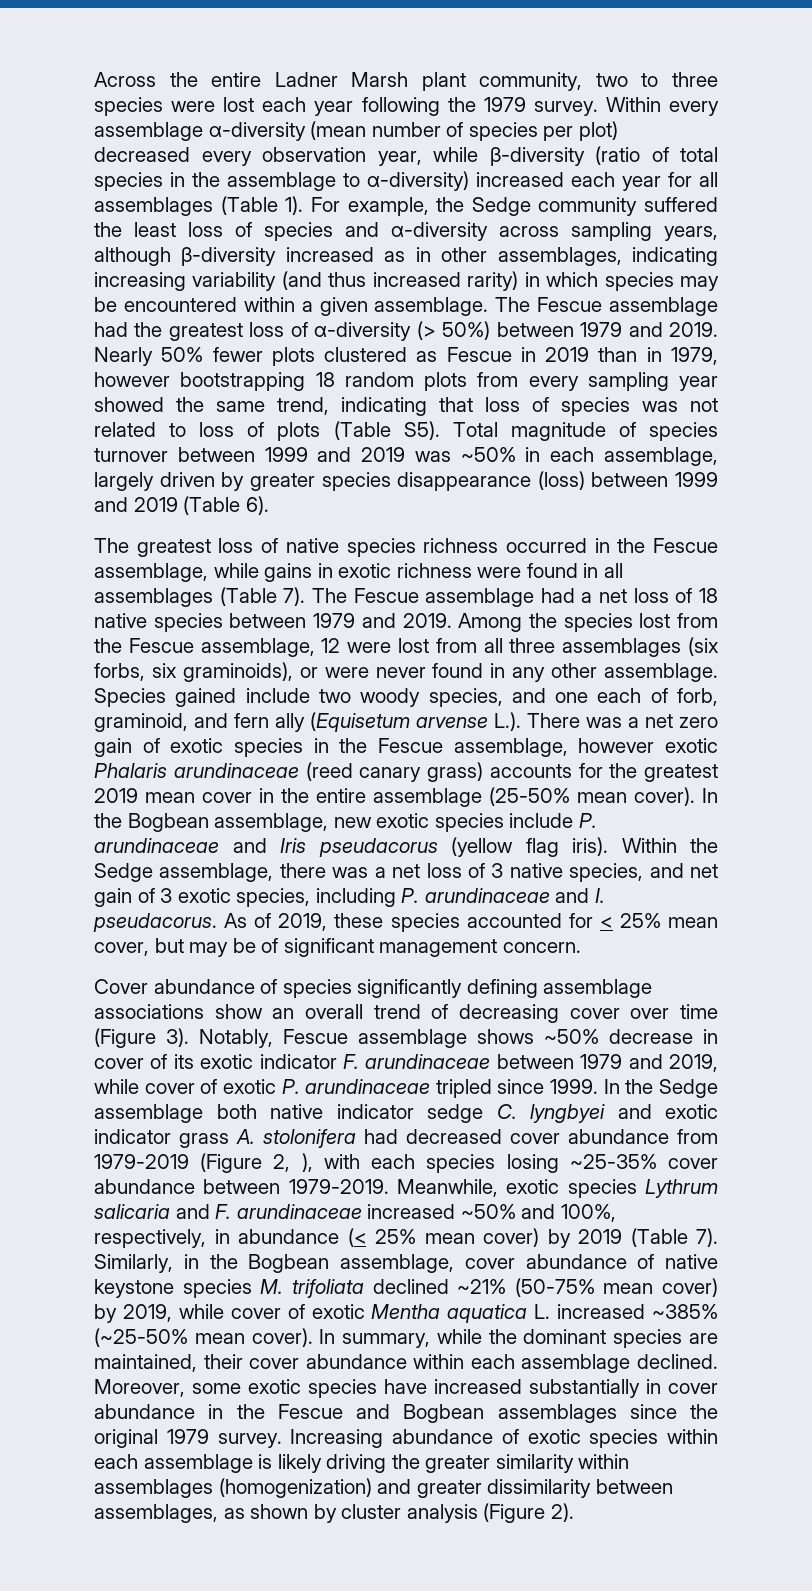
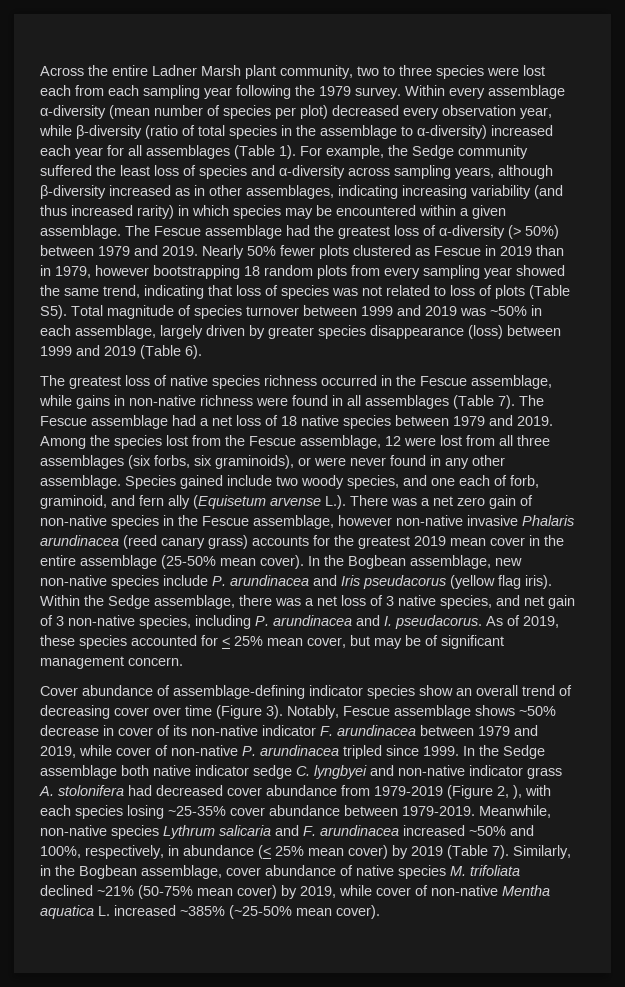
- Across the entire Ladner Marsh plant community, two to three species were lost each year following the 1979 survey.
+ Across the entire Ladner Marsh plant community, two to three species were lost each from each sampling year following the 1979 survey.
- The greatest loss of native species richness occurred in the Fescue assemblage, while gains in exotic richness were found in all assemblages (Table 7).
+ The greatest loss of native species richness occurred in the Fescue assemblage, while gains in non-native richness were found in all assemblages (Table 7).
- Species gained include two woody species, and one each of forb, graminoid, and fern ally (Equisetum arvense L.). There was a net zero gain of exotic species in the Fescue assemblage, however exotic Phalaris arundinaceae (reed canary grass) accounts for the greatest 2019 mean cover in the entire assemblage (25-50% mean cover).
+ Species gained include two woody species, and one each of forb, graminoid, and fern ally (Equisetum arvense L.). There was a net zero gain of non-native species in the Fescue assemblage, however non-native invasive Phalaris arundinacea (reed canary grass) accounts for the greatest 2019 mean cover in the entire assemblage (25-50% mean cover).
- In the Bogbean assemblage, new exotic species include P. arundinaceae and Iris pseudacorus (yellow flag iris).
+ In the Bogbean assemblage, new non-native species include P. arundinacea and Iris pseudacorus (yellow flag iris).
- Within the Sedge assemblage, there was a net loss of 3 native species, and net gain of 3 exotic species, including P. arundinaceae and I. pseudacorus.
+ Within the Sedge assemblage, there was a net loss of 3 native species, and net gain of 3 non-native species, including P. arundinacea and I. pseudacorus.
- Cover abundance of species significantly defining assemblage associations show an overall trend of decreasing cover over time (Figure 3).
+ Cover abundance of assemblage-defining indicator species show an overall trend of decreasing cover over time (Figure 3).
- Notably, Fescue assemblage shows ~50% decrease in cover of its exotic indicator F. arundinaceae between 1979 and 2019, while cover of exotic P. arundinaceae tripled since 1999.
+ Notably, Fescue assemblage shows ~50% decrease in cover of its non-native indicator F. arundinacea between 1979 and 2019, while cover of non-native P. arundinacea tripled since 1999.
- In the Sedge assemblage both native indicator sedge C. lyngbyei and exotic indicator grass A. stolonifera had decreased cover abundance from 1979-2019 (Figure 2, ), with each species losing ~25-35% cover abundance between 1979-2019.
+ In the Sedge assemblage both native indicator sedge C. lyngbyei and non-native indicator grass A. stolonifera had decreased cover abundance from 1979-2019 (Figure 2, ), with each species losing ~25-35% cover abundance between 1979-2019.
- Meanwhile, exotic species Lythrum salicaria and F. arundinaceae increased ~50% and 100%, respectively, in abundance (< 25% mean cover) by 2019 (Table 7).
+ Meanwhile, non-native species Lythrum salicaria and F. arundinacea increased ~50% and 100%, respectively, in abundance (< 25% mean cover) by 2019 (Table 7).
- Similarly, in the Bogbean assemblage, cover abundance of native keystone species M. trifoliata declined ~21% (50-75% mean cover) by 2019, while cover of exotic Mentha aquatica L. increased ~385% (~25-50% mean cover). In summary, while the dominant species are maintained, their cover abundance within each assemblage declined. Moreover, some exotic species have increased substantially in cover abundance in the Fescue and Bogbean assemblages since the original 1979 survey. Increasing abundance of exotic species within each assemblage is likely driving the greater similarity within assemblages (homogenization) and greater dissimilarity between assemblages, as shown by cluster analysis (Figure 2).
+ Similarly, in the Bogbean assemblage, cover abundance of native species M. trifoliata declined ~21% (50-75% mean cover) by 2019, while cover of non-native Mentha aquatica L. increased ~385% (~25-50% mean cover).

